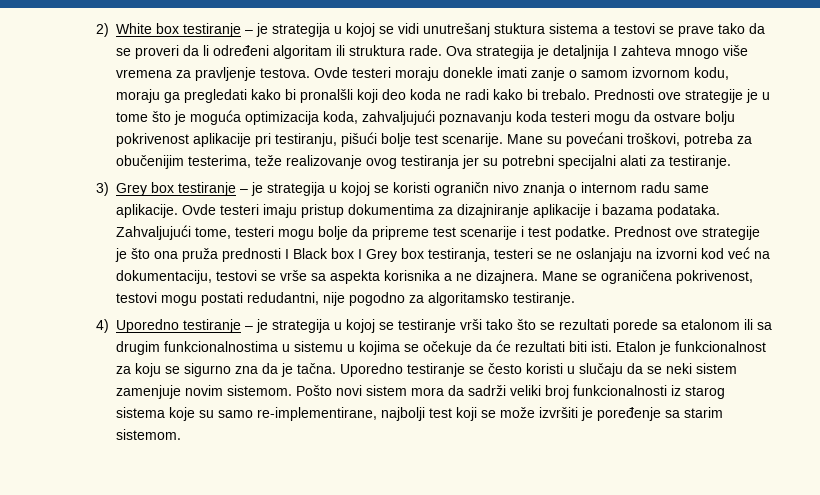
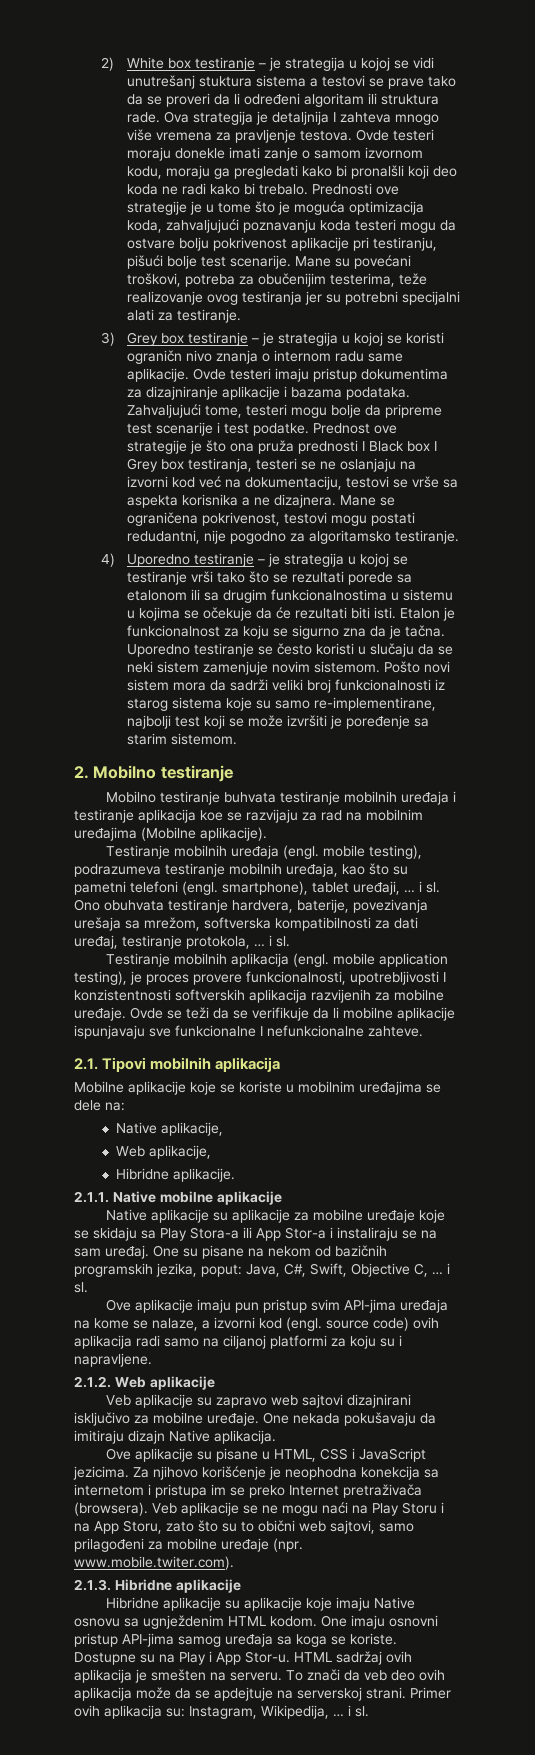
+ 2. Mobilno testiranje
+ Mobilno testiranje buhvata testiranje mobilnih uređaja i testiranje aplikacija koe se razvijaju za rad na mobilnim uređajima (Mobilne aplikacije).
+ Testiranje mobilnih uređaja (engl. mobile testing), podrazumeva testiranje mobilnih uređaja, kao što su pametni telefoni (engl. smartphone), tablet uređaji, … i sl. Ono obuhvata testiranje hardvera, baterije, povezivanja urešaja sa mrežom, softverska kompatibilnosti za dati uređaj, testiranje protokola, … i sl.
+ Testiranje mobilnih aplikacija (engl. mobile application testing), je proces provere funkcionalnosti, upotrebljivosti I konzistentnosti softverskih aplikacija razvijenih za mobilne uređaje. Ovde se teži da se verifikuje da li mobilne aplikacije ispunjavaju sve funkcionalne I nefunkcionalne zahteve.
+ 2.1. Tipovi mobilnih aplikacija
+ Mobilne aplikacije koje se koriste u mobilnim uređajima se dele na:
+ Native aplikacije,
+ Web aplikacije,
+ Hibridne aplikacije.
+ 2.1.1. Native mobilne aplikacije
+ Native aplikacije su aplikacije za mobilne uređaje koje se skidaju sa Play Stora-a ili App Stor-a i instaliraju se na sam uređaj. One su pisane na nekom od bazičnih programskih jezika, poput: Java, C#, Swift, Objective C, … i sl.
+ Ove aplikacije imaju pun pristup svim API-jima uređaja na kome se nalaze, a izvorni kod (engl. source code) ovih aplikacija radi samo na ciljanoj platformi za koju su i napravljene.
+ 2.1.2. Web aplikacije
+ Veb aplikacije su zapravo web sajtovi dizajnirani isključivo za mobilne uređaje. One nekada pokušavaju da imitiraju dizajn Native aplikacija.
+ Ove aplikacije su pisane u HTML, CSS i JavaScript jezicima. Za njihovo korišćenje je neophodna konekcija sa internetom i pristupa im se preko Internet pretraživača (browsera). Veb aplikacije se ne mogu naći na Play Storu i na App Storu, zato što su to obični web sajtovi, samo prilagođeni za mobilne uređaje (npr. www.mobile.twiter.com).
+ 2.1.3. Hibridne aplikacije
+ Hibridne aplikacije su aplikacije koje imaju Native osnovu sa ugnježdenim HTML kodom. One imaju osnovni pristup API-jima samog uređaja sa koga se koriste. Dostupne su na Play i App Stor-u. HTML sadržaj ovih aplikacija je smešten na serveru. To znači da veb deo ovih aplikacija može da se apdejtuje na serverskoj strani. Primer ovih aplikacija su: Instagram, Wikipedija, … i sl.

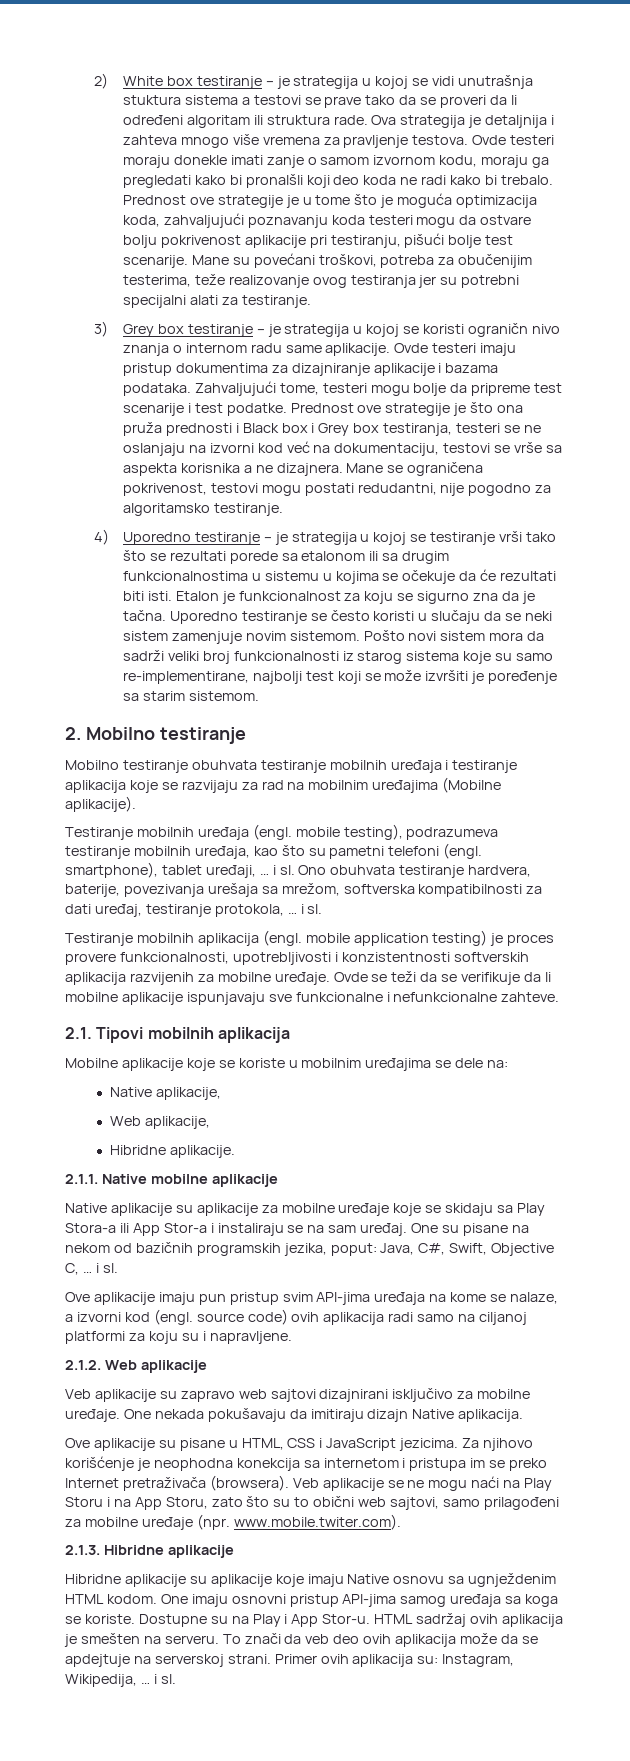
- 2) White box testiranje – je strategija u kojoj se vidi unutrešanj stuktura sistema a testovi se prave tako da se proveri da li određeni algoritam ili struktura rade.
+ 2) White box testiranje – je strategija u kojoj se vidi unutrašnja stuktura sistema a testovi se prave tako da se proveri da li određeni algoritam ili struktura rade.
- Ova strategija je detaljnija I zahteva mnogo više vremena za pravljenje testova.
+ Ova strategija je detaljnija i zahteva mnogo više vremena za pravljenje testova.
- Prednosti ove strategije je u tome što je moguća optimizacija koda, zahvaljujući poznavanju koda testeri mogu da ostvare bolju pokrivenost aplikacije pri testiranju, pišući bolje test scenarije.
+ Prednost ove strategije je u tome što je moguća optimizacija koda, zahvaljujući poznavanju koda testeri mogu da ostvare bolju pokrivenost aplikacije pri testiranju, pišući bolje test scenarije.
- Prednost ove strategije je što ona pruža prednosti I Black box I Grey box testiranja, testeri se ne oslanjaju na izvorni kod već na dokumentaciju, testovi se vrše sa aspekta korisnika a ne dizajnera.
+ Prednost ove strategije je što ona pruža prednosti i Black box i Grey box testiranja, testeri se ne oslanjaju na izvorni kod već na dokumentaciju, testovi se vrše sa aspekta korisnika a ne dizajnera.
- Mobilno testiranje buhvata testiranje mobilnih uređaja i testiranje aplikacija koe se razvijaju za rad na mobilnim uređajima (Mobilne aplikacije).
+ Mobilno testiranje obuhvata testiranje mobilnih uređaja i testiranje aplikacija koje se razvijaju za rad na mobilnim uređajima (Mobilne aplikacije).
- Testiranje mobilnih aplikacija (engl. mobile application testing), je proces provere funkcionalnosti, upotrebljivosti I konzistentnosti softverskih aplikacija razvijenih za mobilne uređaje.
+ Testiranje mobilnih aplikacija (engl. mobile application testing) je proces provere funkcionalnosti, upotrebljivosti i konzistentnosti softverskih aplikacija razvijenih za mobilne uređaje.
- Ovde se teži da se verifikuje da li mobilne aplikacije ispunjavaju sve funkcionalne I nefunkcionalne zahteve.
+ Ovde se teži da se verifikuje da li mobilne aplikacije ispunjavaju sve funkcionalne i nefunkcionalne zahteve.

